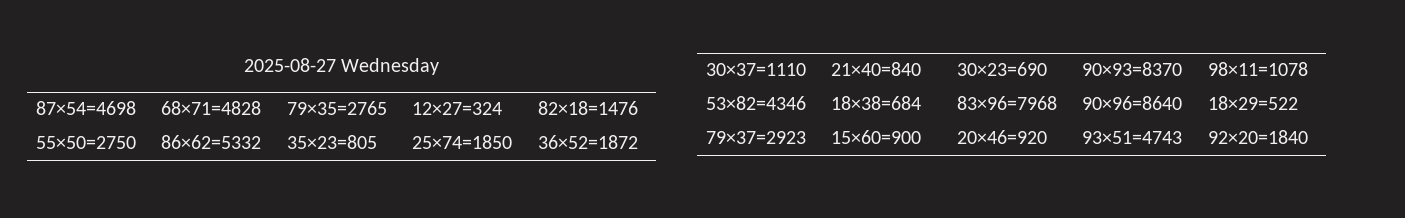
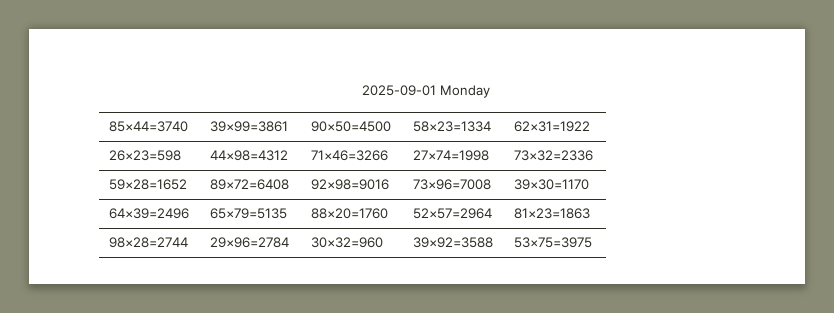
- 2025-08-27 Wednesday
- 87×54=4698 | 68×71=4828 | 79×35=2765 | 12×27=324 | 82×18=1476
- 55×50=2750 | 86×62=5332 | 35×23=805 | 25×74=1850 | 36×52=1872
- 30×37=1110 | 21×40=840 | 30×23=690 | 90×93=8370 | 98×11=1078
- 53×82=4346 | 18×38=684 | 83×96=7968 | 90×96=8640 | 18×29=522
- 79×37=2923 | 15×60=900 | 20×46=920 | 93×51=4743 | 92×20=1840
+ 2025-09-01 Monday
+ 85×44=3740 | 39×99=3861 | 90×50=4500 | 58×23=1334 | 62×31=1922
+ 26×23=598 | 44×98=4312 | 71×46=3266 | 27×74=1998 | 73×32=2336
+ 59×28=1652 | 89×72=6408 | 92×98=9016 | 73×96=7008 | 39×30=1170
+ 64×39=2496 | 65×79=5135 | 88×20=1760 | 52×57=2964 | 81×23=1863
+ 98×28=2744 | 29×96=2784 | 30×32=960 | 39×92=3588 | 53×75=3975

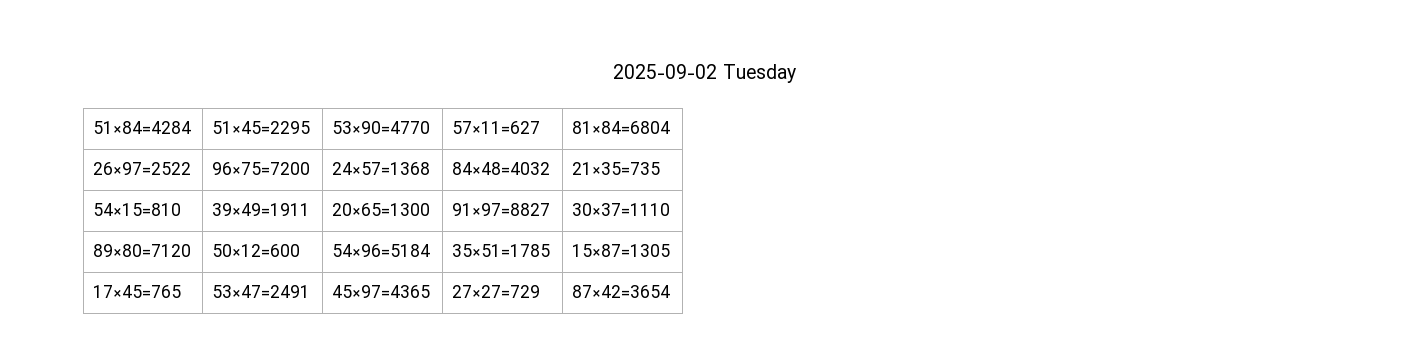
- 2025-09-01 Monday
- 85×44=3740 | 39×99=3861 | 90×50=4500 | 58×23=1334 | 62×31=1922
- 26×23=598 | 44×98=4312 | 71×46=3266 | 27×74=1998 | 73×32=2336
- 59×28=1652 | 89×72=6408 | 92×98=9016 | 73×96=7008 | 39×30=1170
- 64×39=2496 | 65×79=5135 | 88×20=1760 | 52×57=2964 | 81×23=1863
- 98×28=2744 | 29×96=2784 | 30×32=960 | 39×92=3588 | 53×75=3975
+ 2025-09-02 Tuesday
+ 51×84=4284 | 51×45=2295 | 53×90=4770 | 57×11=627 | 81×84=6804
+ 26×97=2522 | 96×75=7200 | 24×57=1368 | 84×48=4032 | 21×35=735
+ 54×15=810 | 39×49=1911 | 20×65=1300 | 91×97=8827 | 30×37=1110
+ 89×80=7120 | 50×12=600 | 54×96=5184 | 35×51=1785 | 15×87=1305
+ 17×45=765 | 53×47=2491 | 45×97=4365 | 27×27=729 | 87×42=3654

